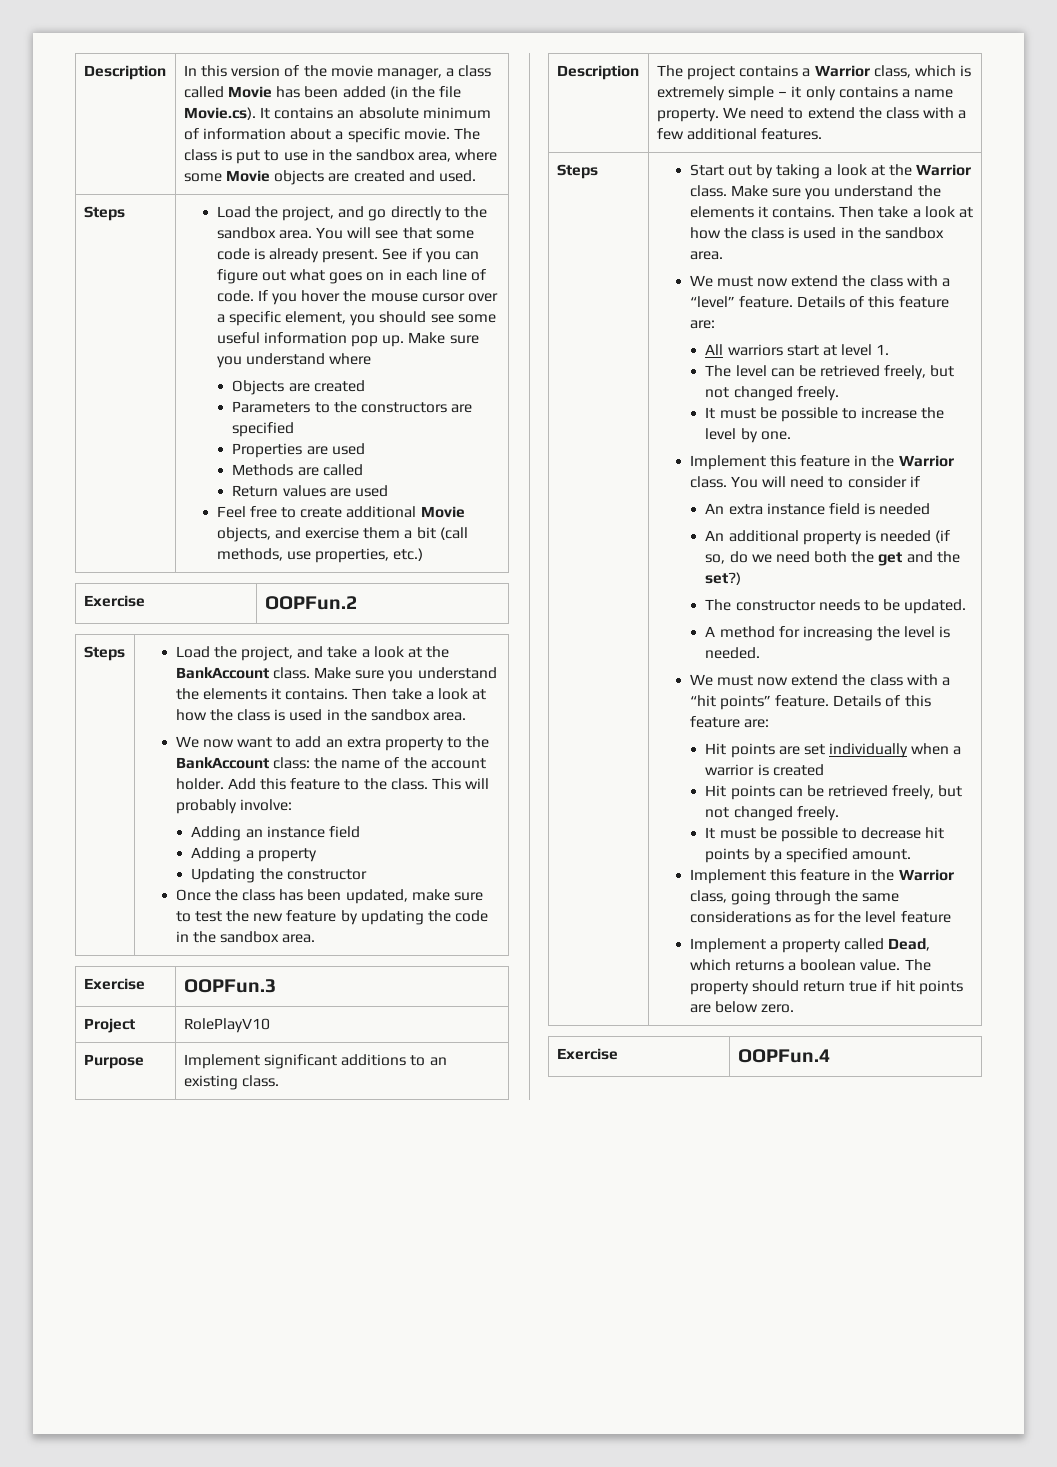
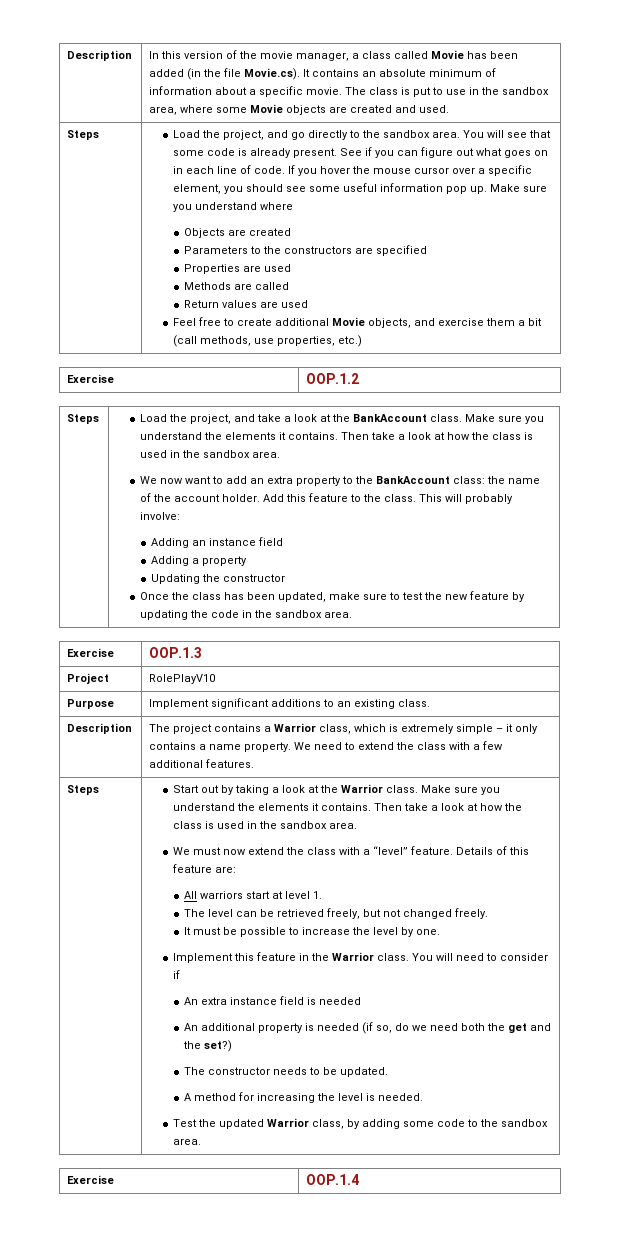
- Exercise | OOPFun.2
+ Exercise | OOP.1.2
- Exercise | OOPFun.3
+ Exercise | OOP.1.3
- We must now extend the class with a “hit points” feature. Details of this feature are:
- Hit points are set individually when a warrior is created
- Hit points can be retrieved freely, but not changed freely.
- It must be possible to decrease hit points by a specified amount.
- Implement this feature in the Warrior class, going through the same considerations as for the level feature
- Implement a property called Dead, which returns a boolean value. The property should return true if hit points are below zero.
- Exercise | OOPFun.4
+ Test the updated Warrior class, by adding some code to the sandbox area.
+ Exercise | OOP.1.4

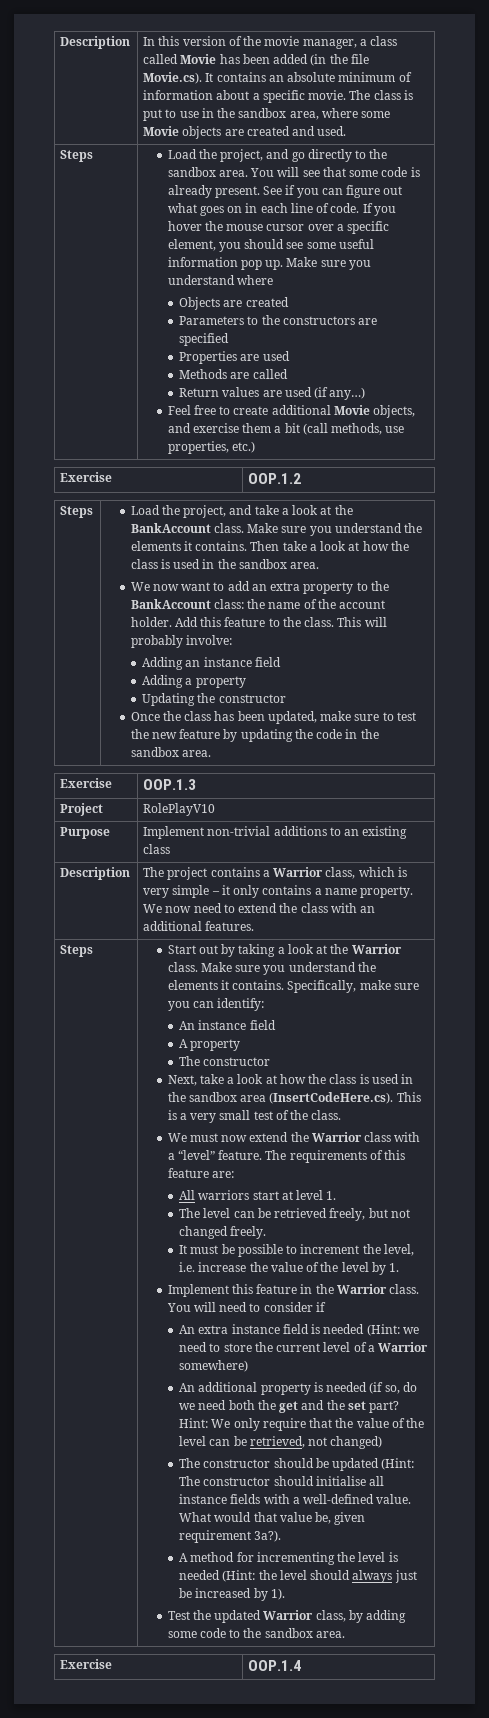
- Return values are used
+ Return values are used (if any…)
- Purpose | Implement significant additions to an existing class.
+ Purpose | Implement non-trivial additions to an existing class
- Description | The project contains a Warrior class, which is extremely simple – it only contains a name property. We need to extend the class with a few additional features.
+ Description | The project contains a Warrior class, which is very simple – it only contains a name property. We now need to extend the class with an additional features.
- Start out by taking a look at the Warrior class. Make sure you understand the elements it contains. Then take a look at how the class is used in the sandbox area.
+ Start out by taking a look at the Warrior class. Make sure you understand the elements it contains. Specifically, make sure you can identify:
+ An instance field
+ A property
+ The constructor
+ Next, take a look at how the class is used in the sandbox area (InsertCodeHere.cs). This is a very small test of the class.
- We must now extend the class with a “level” feature.
+ We must now extend the Warrior class with a “level” feature.
- Details of this feature are:
+ The requirements of this feature are:
- It must be possible to increase the level by one.
+ It must be possible to increment the level, i.e. increase the value of the level by 1.
- An extra instance field is needed
+ An extra instance field is needed (Hint: we need to store the current level of a Warrior somewhere)
- An additional property is needed (if so, do we need both the get and the set?)
- The constructor needs to be updated.
+ An additional property is needed (if so, do we need both the get and the set part? Hint: We only require that the value of the level can be retrieved, not changed)
+ The constructor should be updated (Hint: The constructor should initialise all instance fields with a well-defined value. What would that value be, given requirement 3a?).
- A method for increasing the level is needed.
+ A method for incrementing the level is needed (Hint: the level should always just be increased by 1).

